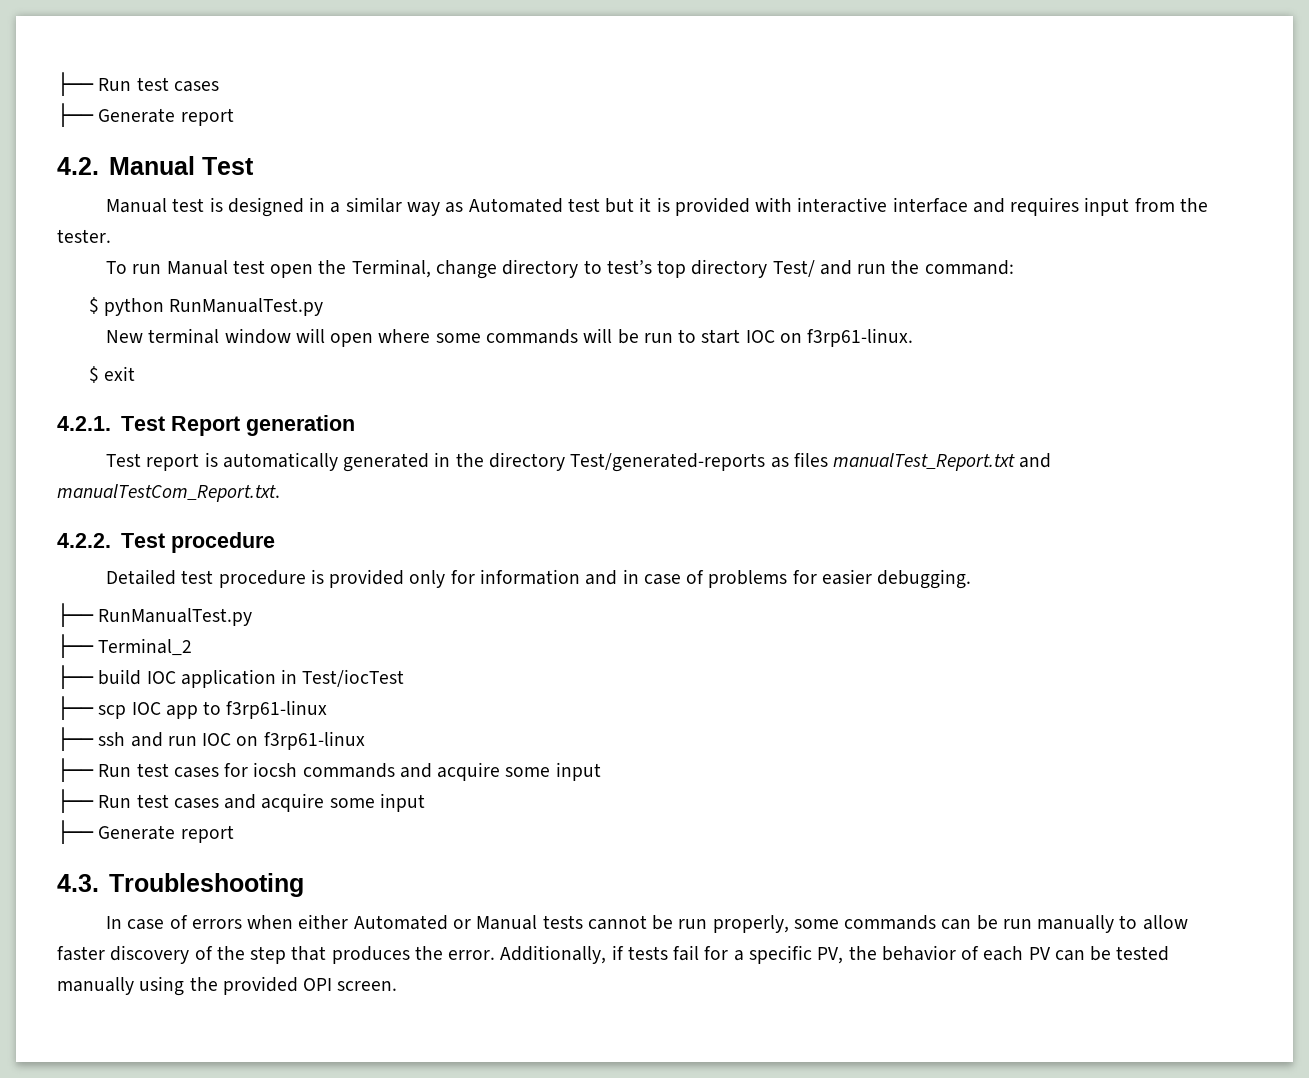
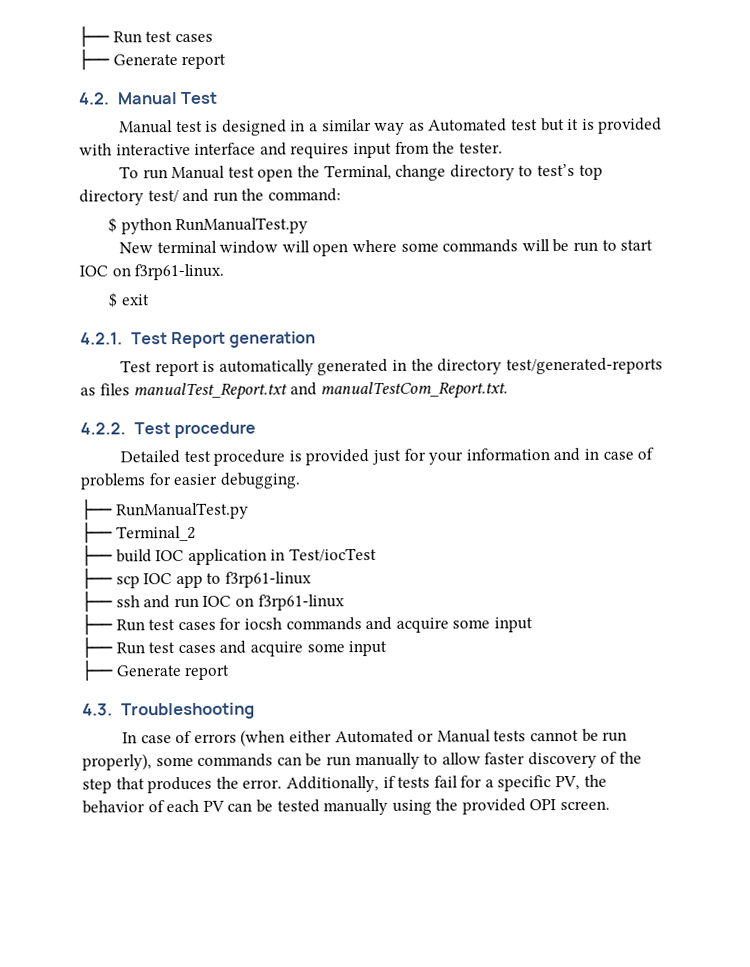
- To run Manual test open the Terminal, change directory to test’s top directory Test/ and run the command:
+ To run Manual test open the Terminal, change directory to test’s top directory test/ and run the command:
- Test report is automatically generated in the directory Test/generated-reports as files manualTest_Report.txt and manualTestCom_Report.txt.
+ Test report is automatically generated in the directory test/generated-reports as files manualTest_Report.txt and manualTestCom_Report.txt.
- Detailed test procedure is provided only for information and in case of problems for easier debugging.
+ Detailed test procedure is provided just for your information and in case of problems for easier debugging.
- In case of errors when either Automated or Manual tests cannot be run properly, some commands can be run manually to allow faster discovery of the step that produces the error.
+ In case of errors (when either Automated or Manual tests cannot be run properly), some commands can be run manually to allow faster discovery of the step that produces the error.

